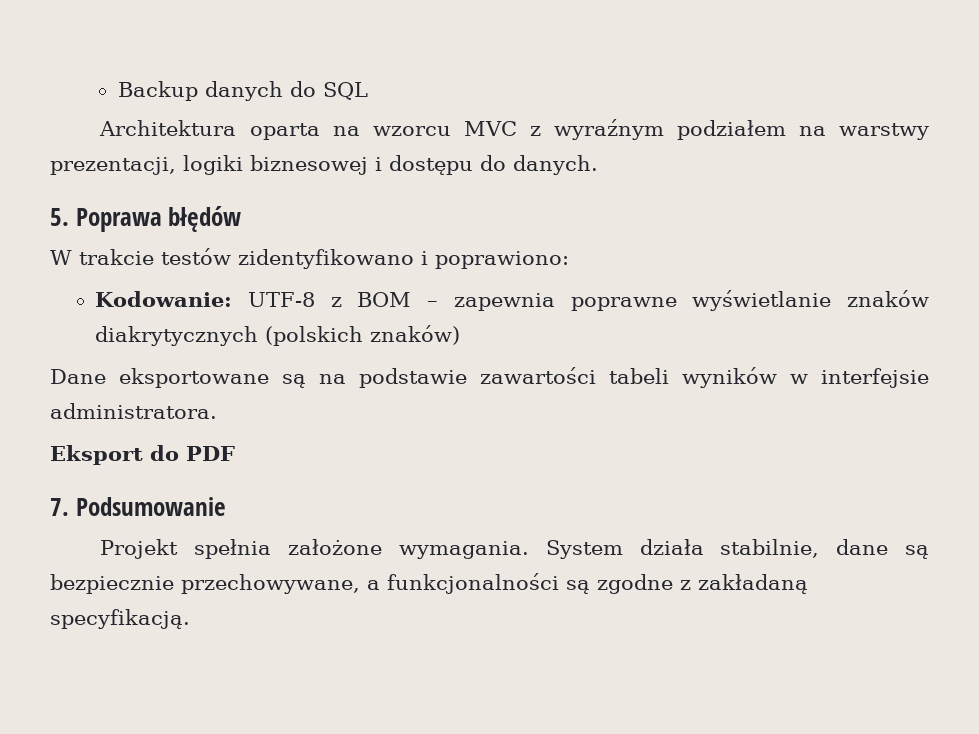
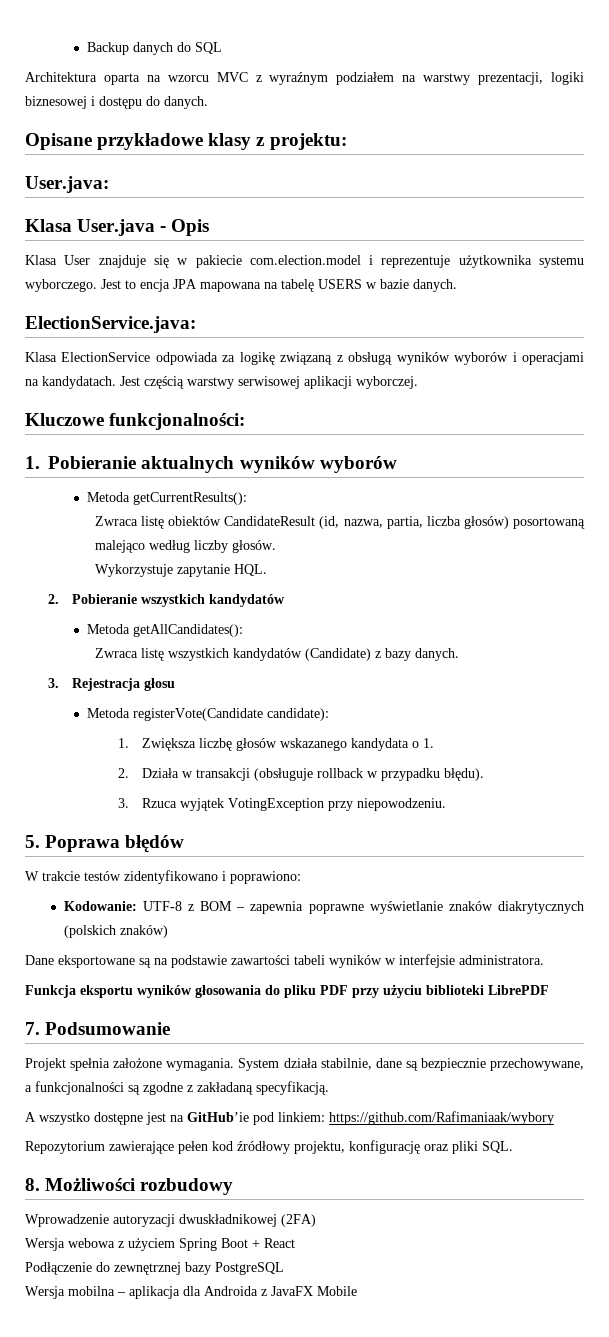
+ Opisane przykładowe klasy z projektu:
+ User.java:
+ Klasa User.java - Opis
+ Klasa User znajduje się w pakiecie com.election.model i reprezentuje użytkownika systemu wyborczego. Jest to encja JPA mapowana na tabelę USERS w bazie danych.
+ ElectionService.java:
+ Klasa ElectionService odpowiada za logikę związaną z obsługą wyników wyborów i operacjami na kandydatach. Jest częścią warstwy serwisowej aplikacji wyborczej.
+ Kluczowe funkcjonalności:
+ 1. Pobieranie aktualnych wyników wyborów
+ Metoda getCurrentResults():
+ Zwraca listę obiektów CandidateResult (id, nazwa, partia, liczba głosów) posortowaną malejąco według liczby głosów.
+ Wykorzystuje zapytanie HQL.
+ 2. Pobieranie wszystkich kandydatów
+ Metoda getAllCandidates():
+ Zwraca listę wszystkich kandydatów (Candidate) z bazy danych.
+ 3. Rejestracja głosu
+ Metoda registerVote(Candidate candidate):
+ 1. Zwiększa liczbę głosów wskazanego kandydata o 1.
+ 2. Działa w transakcji (obsługuje rollback w przypadku błędu).
+ 3. Rzuca wyjątek VotingException przy niepowodzeniu.
- Eksport do PDF
+ Funkcja eksportu wyników głosowania do pliku PDF przy użyciu biblioteki LibrePDF
+ A wszystko dostępne jest na GitHub’ie pod linkiem: https://github.com/Rafimaniaak/wybory
+ Repozytorium zawierające pełen kod źródłowy projektu, konfigurację oraz pliki SQL.
+ 8. Możliwości rozbudowy
+ Wprowadzenie autoryzacji dwuskładnikowej (2FA)
+ Wersja webowa z użyciem Spring Boot + React
+ Podłączenie do zewnętrznej bazy PostgreSQL
+ Wersja mobilna – aplikacja dla Androida z JavaFX Mobile

